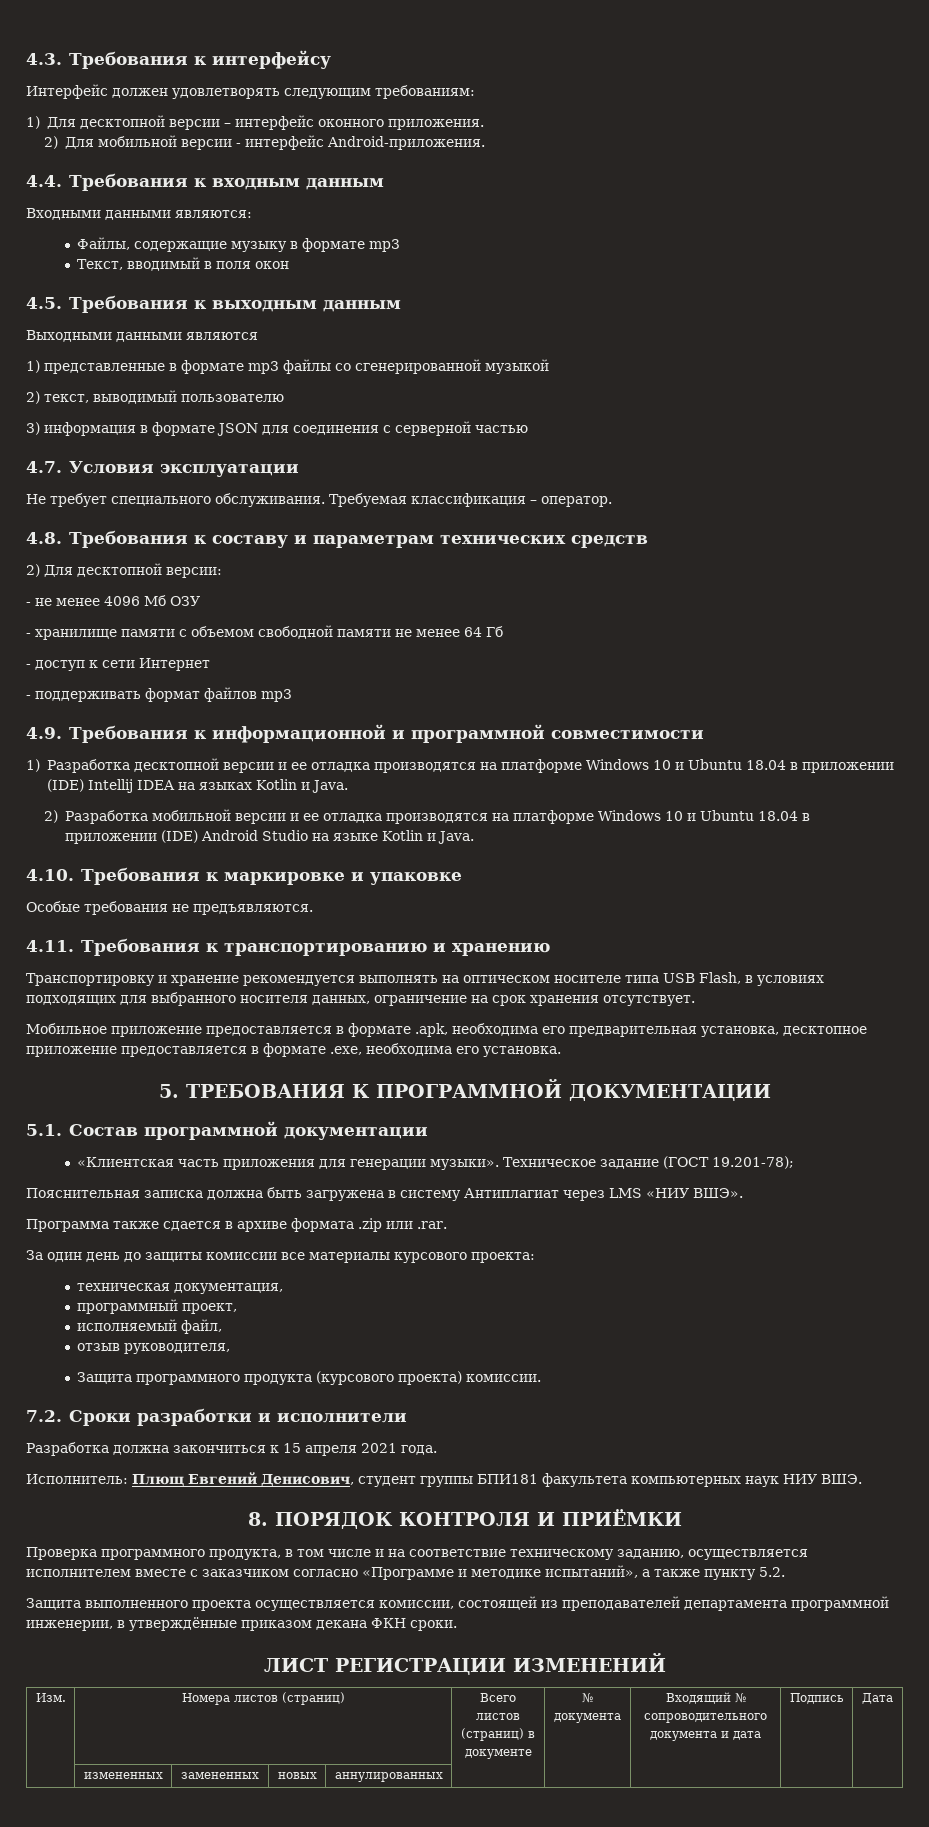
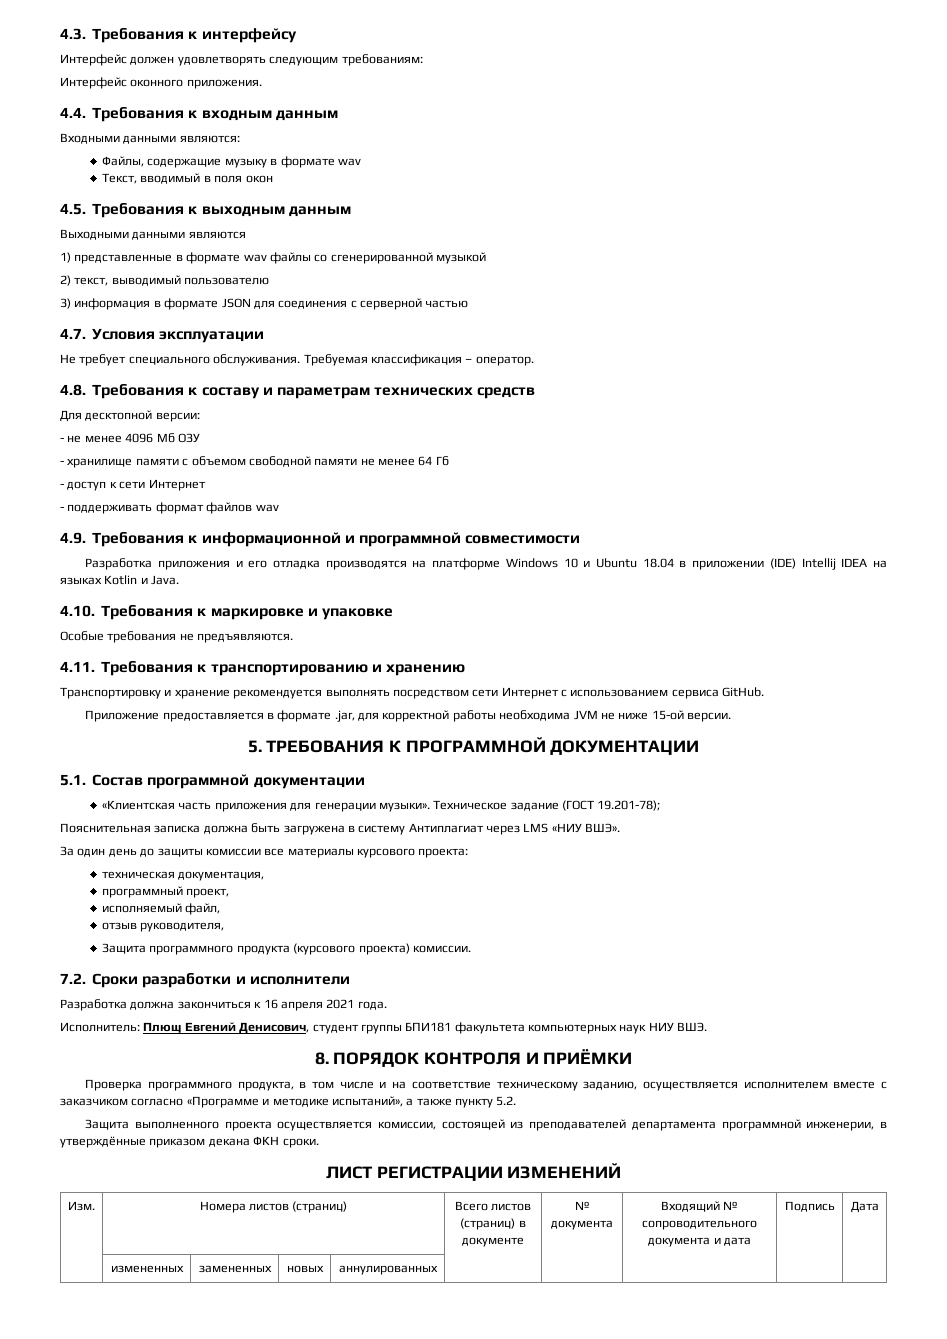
- 1) Для десктопной версии – интерфейс оконного приложения.
- 2) Для мобильной версии - интерфейс Android-приложения.
+ Интерфейс оконного приложения.
- Файлы, содержащие музыку в формате mp3
+ Файлы, содержащие музыку в формате wav
- 1) представленные в формате mp3 файлы со сгенерированной музыкой
+ 1) представленные в формате wav файлы со сгенерированной музыкой
- 2) Для десктопной версии:
+ Для десктопной версии:
- - поддерживать формат файлов mp3
+ - поддерживать формат файлов wav
- 1) Разработка десктопной версии и ее отладка производятся на платформе Windows 10 и Ubuntu 18.04 в приложении (IDE) Intellij IDEA на языках Kotlin и Java.
+ Разработка приложения и его отладка производятся на платформе Windows 10 и Ubuntu 18.04 в приложении (IDE) Intellij IDEA на языках Kotlin и Java.
- 2) Разработка мобильной версии и ее отладка производятся на платформе Windows 10 и Ubuntu 18.04 в приложении (IDE) Android Studio на языке Kotlin и Java.
- Транспортировку и хранение рекомендуется выполнять на оптическом носителе типа USB Flash, в условиях подходящих для выбранного носителя данных, ограничение на срок хранения отсутствует.
- Мобильное приложение предоставляется в формате .apk, необходима его предварительная установка, десктопное приложение предоставляется в формате .exe, необходима его установка.
+ Транспортировку и хранение рекомендуется выполнять посредством сети Интернет с использованием сервиса GitHub.
+ Приложение предоставляется в формате .jar, для корректной работы необходима JVM не ниже 15-ой версии.
- Программа также сдается в архиве формата .zip или .rar.
- Разработка должна закончиться к 15 апреля 2021 года.
+ Разработка должна закончиться к 16 апреля 2021 года.

